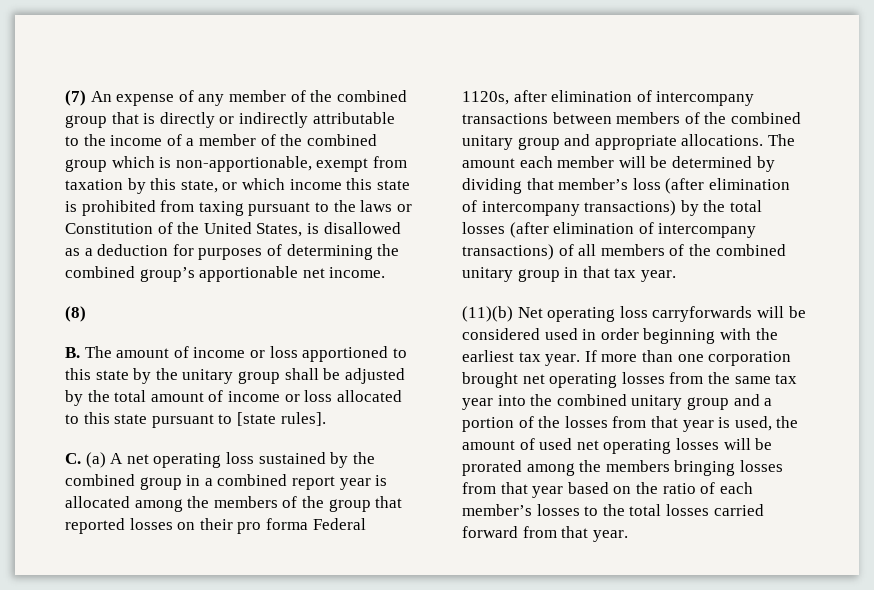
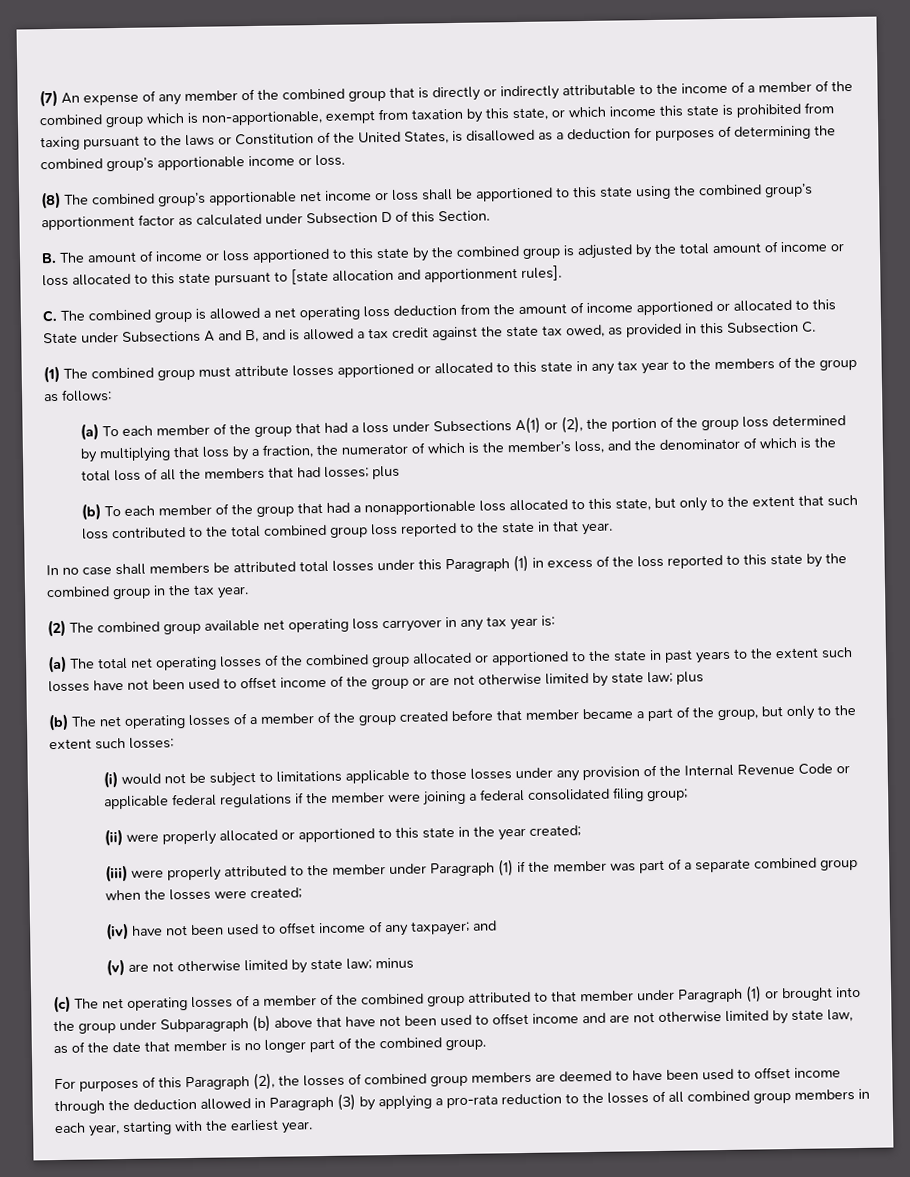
- (7) An expense of any member of the combined group that is directly or indirectly attributable to the income of a member of the combined group which is non-apportionable, exempt from taxation by this state, or which income this state is prohibited from taxing pursuant to the laws or Constitution of the United States, is disallowed as a deduction for purposes of determining the combined group’s apportionable net income.
- (8)
+ (7) An expense of any member of the combined group that is directly or indirectly attributable to the income of a member of the combined group which is non-apportionable, exempt from taxation by this state, or which income this state is prohibited from taxing pursuant to the laws or Constitution of the United States, is disallowed as a deduction for purposes of determining the combined group’s apportionable income or loss.
+ (8) The combined group’s apportionable net income or loss shall be apportioned to this state using the combined group’s apportionment factor as calculated under Subsection D of this Section.
- B. The amount of income or loss apportioned to this state by the unitary group shall be adjusted by the total amount of income or loss allocated to this state pursuant to [state rules].
+ B. The amount of income or loss apportioned to this state by the combined group is adjusted by the total amount of income or loss allocated to this state pursuant to [state allocation and apportionment rules].
- C. (a) A net operating loss sustained by the combined group in a combined report year is allocated among the members of the group that reported losses on their pro forma Federal 1120s, after elimination of intercompany transactions between members of the combined unitary group and appropriate allocations. The amount each member will be determined by dividing that member’s loss (after elimination of intercompany transactions) by the total losses (after elimination of intercompany transactions) of all members of the combined unitary group in that tax year.
- (11)(b) Net operating loss carryforwards will be considered used in order beginning with the earliest tax year. If more than one corporation brought net operating losses from the same tax year into the combined unitary group and a portion of the losses from that year is used, the amount of used net operating losses will be prorated among the members bringing losses from that year based on the ratio of each member’s losses to the total losses carried forward from that year.
+ C. The combined group is allowed a net operating loss deduction from the amount of income apportioned or allocated to this State under Subsections A and B, and is allowed a tax credit against the state tax owed, as provided in this Subsection C.
+ (1) The combined group must attribute losses apportioned or allocated to this state in any tax year to the members of the group as follows:
+ (a) To each member of the group that had a loss under Subsections A(1) or (2), the portion of the group loss determined by multiplying that loss by a fraction, the numerator of which is the member’s loss, and the denominator of which is the total loss of all the members that had losses; plus
+ (b) To each member of the group that had a nonapportionable loss allocated to this state, but only to the extent that such loss contributed to the total combined group loss reported to the state in that year.
+ In no case shall members be attributed total losses under this Paragraph (1) in excess of the loss reported to this state by the combined group in the tax year.
+ (2) The combined group available net operating loss carryover in any tax year is:
+ (a) The total net operating losses of the combined group allocated or apportioned to the state in past years to the extent such losses have not been used to offset income of the group or are not otherwise limited by state law; plus
+ (b) The net operating losses of a member of the group created before that member became a part of the group, but only to the extent such losses:
+ (i) would not be subject to limitations applicable to those losses under any provision of the Internal Revenue Code or applicable federal regulations if the member were joining a federal consolidated filing group;
+ (ii) were properly allocated or apportioned to this state in the year created;
+ (iii) were properly attributed to the member under Paragraph (1) if the member was part of a separate combined group when the losses were created;
+ (iv) have not been used to offset income of any taxpayer; and
+ (v) are not otherwise limited by state law; minus
+ (c) The net operating losses of a member of the combined group attributed to that member under Paragraph (1) or brought into the group under Subparagraph (b) above that have not been used to offset income and are not otherwise limited by state law, as of the date that member is no longer part of the combined group.
+ For purposes of this Paragraph (2), the losses of combined group members are deemed to have been used to offset income through the deduction allowed in Paragraph (3) by applying a pro-rata reduction to the losses of all combined group members in each year, starting with the earliest year.

